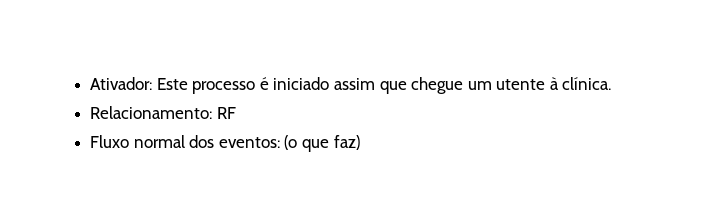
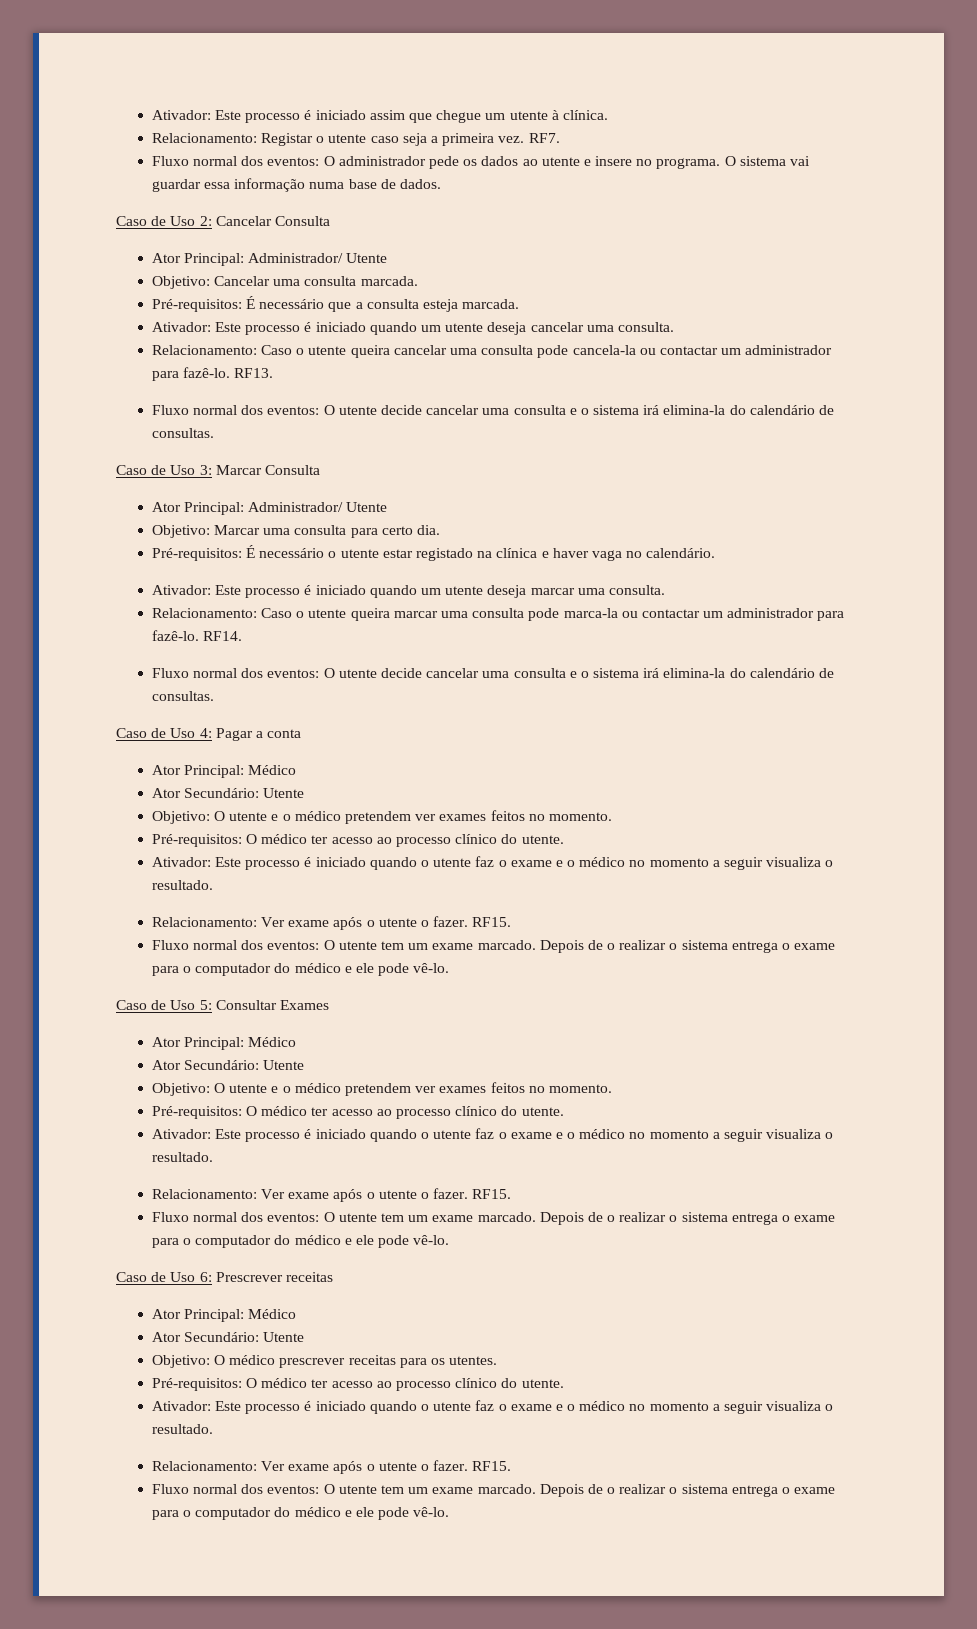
- Relacionamento: RF
- Fluxo normal dos eventos: (o que faz)
+ Relacionamento: Registar o utente caso seja a primeira vez. RF7.
+ Fluxo normal dos eventos: O administrador pede os dados ao utente e insere no programa. O sistema vai guardar essa informação numa base de dados.
+ Caso de Uso 2: Cancelar Consulta
+ Ator Principal: Administrador/ Utente
+ Objetivo: Cancelar uma consulta marcada.
+ Pré-requisitos: É necessário que a consulta esteja marcada.
+ Ativador: Este processo é iniciado quando um utente deseja cancelar uma consulta.
+ Relacionamento: Caso o utente queira cancelar uma consulta pode cancela-la ou contactar um administrador para fazê-lo. RF13.
+ Fluxo normal dos eventos: O utente decide cancelar uma consulta e o sistema irá elimina-la do calendário de consultas.
+ Caso de Uso 3: Marcar Consulta
+ Ator Principal: Administrador/ Utente
+ Objetivo: Marcar uma consulta para certo dia.
+ Pré-requisitos: É necessário o utente estar registado na clínica e haver vaga no calendário.
+ Ativador: Este processo é iniciado quando um utente deseja marcar uma consulta.
+ Relacionamento: Caso o utente queira marcar uma consulta pode marca-la ou contactar um administrador para fazê-lo. RF14.
+ Fluxo normal dos eventos: O utente decide cancelar uma consulta e o sistema irá elimina-la do calendário de consultas.
+ Caso de Uso 4: Pagar a conta
+ Ator Principal: Médico
+ Ator Secundário: Utente
+ Objetivo: O utente e o médico pretendem ver exames feitos no momento.
+ Pré-requisitos: O médico ter acesso ao processo clínico do utente.
+ Ativador: Este processo é iniciado quando o utente faz o exame e o médico no momento a seguir visualiza o resultado.
+ Relacionamento: Ver exame após o utente o fazer. RF15.
+ Fluxo normal dos eventos: O utente tem um exame marcado. Depois de o realizar o sistema entrega o exame para o computador do médico e ele pode vê-lo.
+ Caso de Uso 5: Consultar Exames
+ Ator Principal: Médico
+ Ator Secundário: Utente
+ Objetivo: O utente e o médico pretendem ver exames feitos no momento.
+ Pré-requisitos: O médico ter acesso ao processo clínico do utente.
+ Ativador: Este processo é iniciado quando o utente faz o exame e o médico no momento a seguir visualiza o resultado.
+ Relacionamento: Ver exame após o utente o fazer. RF15.
+ Fluxo normal dos eventos: O utente tem um exame marcado. Depois de o realizar o sistema entrega o exame para o computador do médico e ele pode vê-lo.
+ Caso de Uso 6: Prescrever receitas
+ Ator Principal: Médico
+ Ator Secundário: Utente
+ Objetivo: O médico prescrever receitas para os utentes.
+ Pré-requisitos: O médico ter acesso ao processo clínico do utente.
+ Ativador: Este processo é iniciado quando o utente faz o exame e o médico no momento a seguir visualiza o resultado.
+ Relacionamento: Ver exame após o utente o fazer. RF15.
+ Fluxo normal dos eventos: O utente tem um exame marcado. Depois de o realizar o sistema entrega o exame para o computador do médico e ele pode vê-lo.

